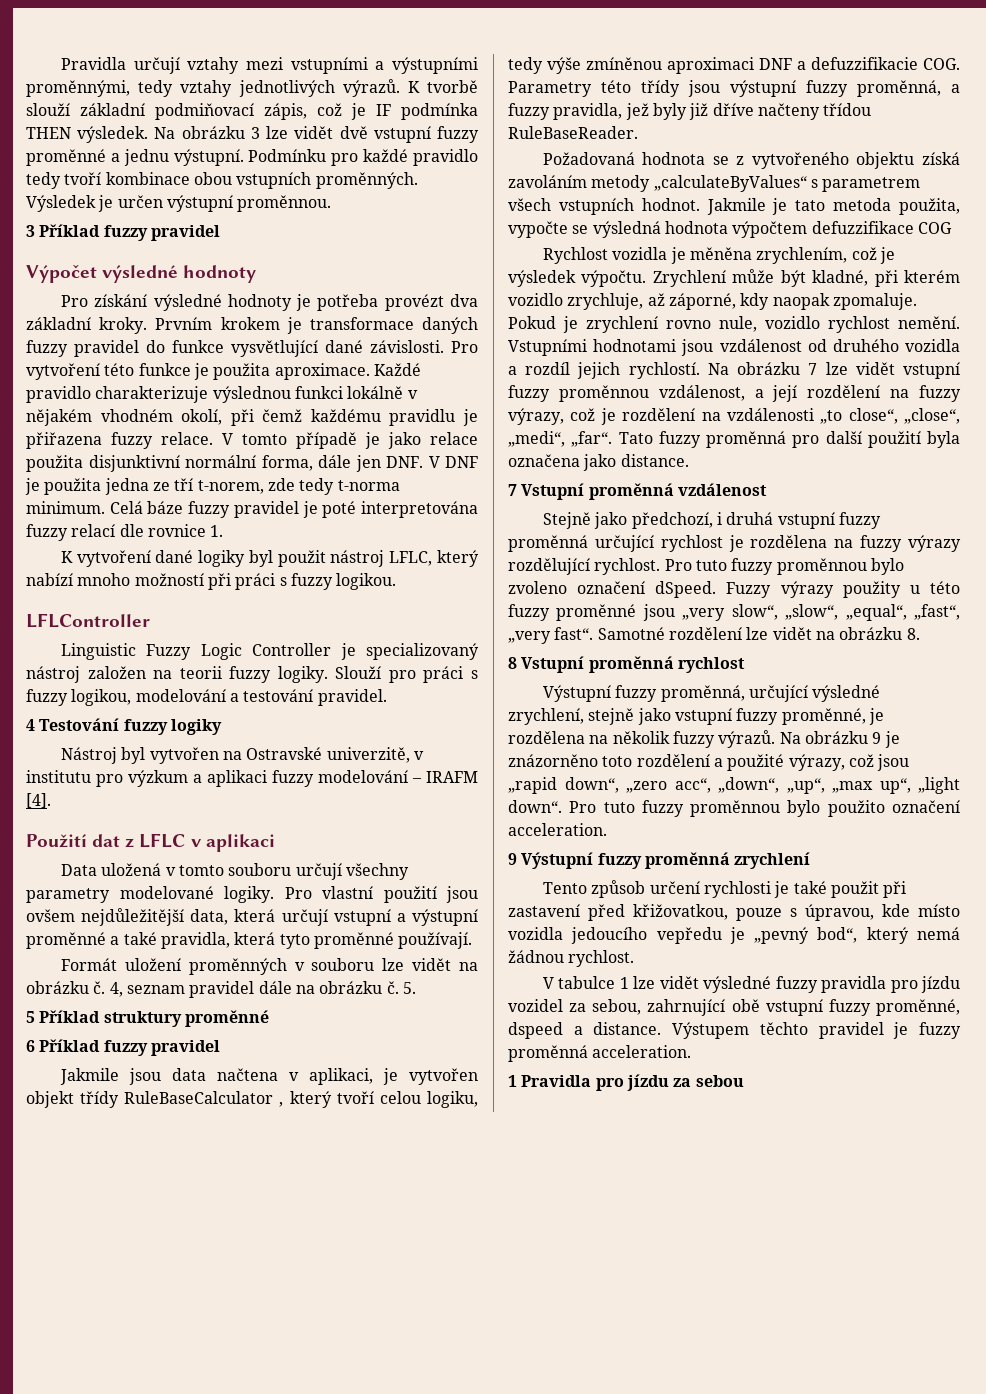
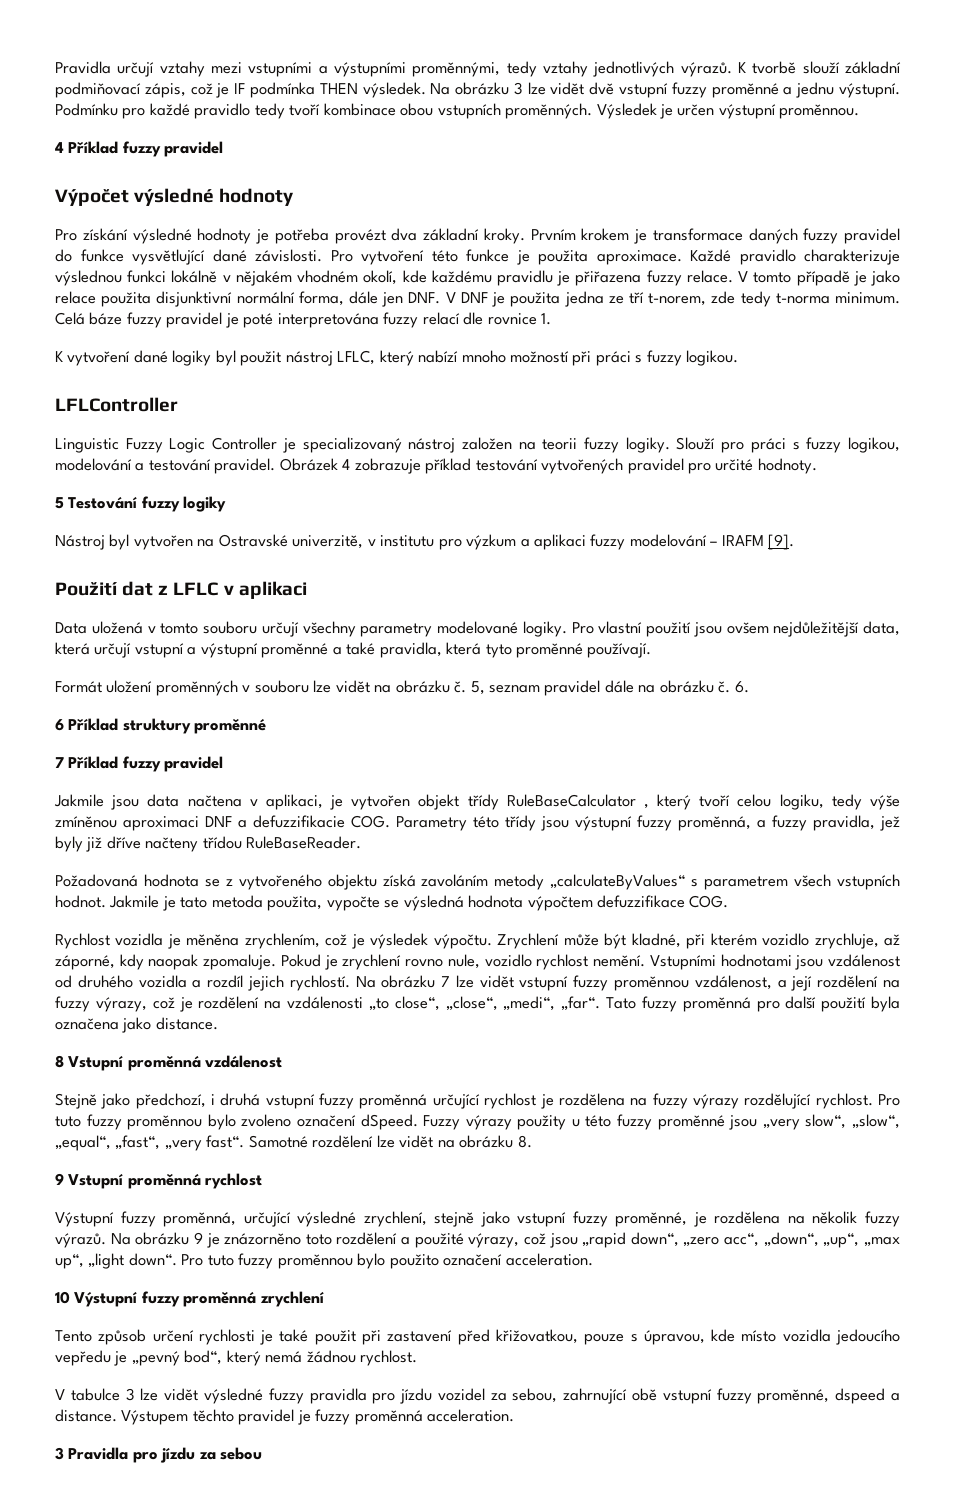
- 3 Příklad fuzzy pravidel
+ 4 Příklad fuzzy pravidel
- Každé pravidlo charakterizuje výslednou funkci lokálně v nějakém vhodném okolí, při čemž každému pravidlu je přiřazena fuzzy relace.
+ Každé pravidlo charakterizuje výslednou funkci lokálně v nějakém vhodném okolí, kde každému pravidlu je přiřazena fuzzy relace.
- Slouží pro práci s fuzzy logikou, modelování a testování pravidel.
- 4 Testování fuzzy logiky
+ Slouží pro práci s fuzzy logikou, modelování a testování pravidel. Obrázek 4 zobrazuje příklad testování vytvořených pravidel pro určité hodnoty.
+ 5 Testování fuzzy logiky
- Nástroj byl vytvořen na Ostravské univerzitě, v institutu pro výzkum a aplikaci fuzzy modelování – IRAFM [4].
+ Nástroj byl vytvořen na Ostravské univerzitě, v institutu pro výzkum a aplikaci fuzzy modelování – IRAFM [9].
- 4, seznam pravidel dále na obrázku č.
+ 5, seznam pravidel dále na obrázku č.
- 5.
- 5 Příklad struktury proměnné
+ 6.
+ 6 Příklad struktury proměnné
- 6 Příklad fuzzy pravidel
+ 7 Příklad fuzzy pravidel
- Jakmile je tato metoda použita, vypočte se výsledná hodnota výpočtem defuzzifikace COG
+ Jakmile je tato metoda použita, vypočte se výsledná hodnota výpočtem defuzzifikace COG.
- 7 Vstupní proměnná vzdálenost
+ 8 Vstupní proměnná vzdálenost
- 8 Vstupní proměnná rychlost
+ 9 Vstupní proměnná rychlost
- 9 Výstupní fuzzy proměnná zrychlení
+ 10 Výstupní fuzzy proměnná zrychlení
- V tabulce 1 lze vidět výsledné fuzzy pravidla pro jízdu vozidel za sebou, zahrnující obě vstupní fuzzy proměnné, dspeed a distance.
+ V tabulce 3 lze vidět výsledné fuzzy pravidla pro jízdu vozidel za sebou, zahrnující obě vstupní fuzzy proměnné, dspeed a distance.
- 1 Pravidla pro jízdu za sebou
+ 3 Pravidla pro jízdu za sebou

